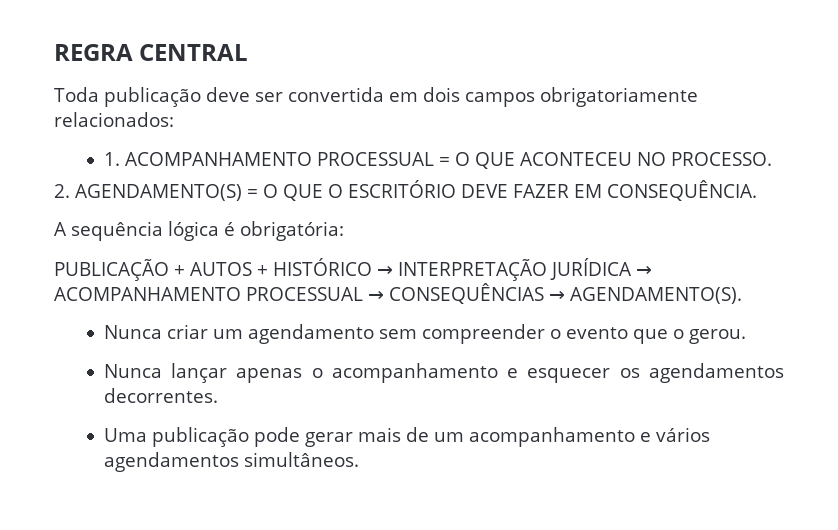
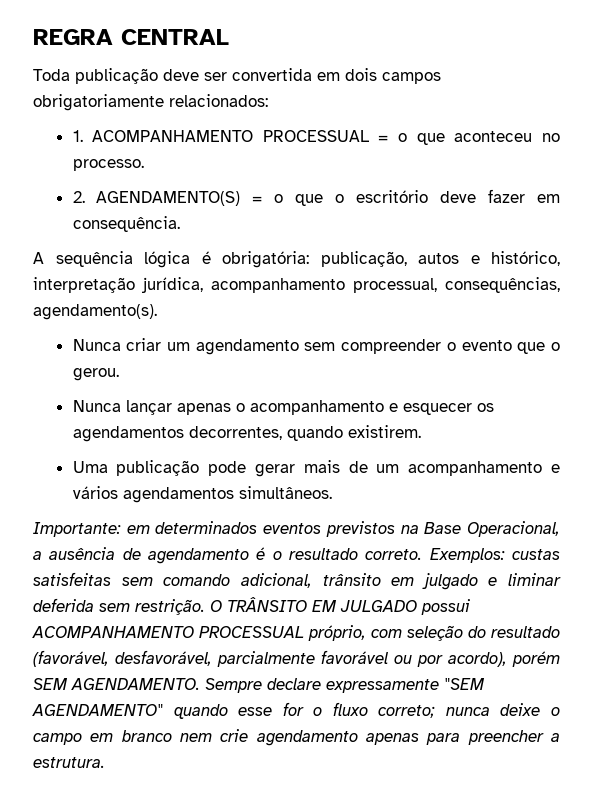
- 1. ACOMPANHAMENTO PROCESSUAL = O QUE ACONTECEU NO PROCESSO.
- 2. AGENDAMENTO(S) = O QUE O ESCRITÓRIO DEVE FAZER EM CONSEQUÊNCIA.
+ 1. ACOMPANHAMENTO PROCESSUAL = o que aconteceu no processo.
+ 2. AGENDAMENTO(S) = o que o escritório deve fazer em consequência.
- A sequência lógica é obrigatória:
- PUBLICAÇÃO + AUTOS + HISTÓRICO → INTERPRETAÇÃO JURÍDICA → ACOMPANHAMENTO PROCESSUAL → CONSEQUÊNCIAS → AGENDAMENTO(S).
+ A sequência lógica é obrigatória: publicação, autos e histórico, interpretação jurídica, acompanhamento processual, consequências, agendamento(s).
- Nunca lançar apenas o acompanhamento e esquecer os agendamentos decorrentes.
+ Nunca lançar apenas o acompanhamento e esquecer os agendamentos decorrentes, quando existirem.
+ Importante: em determinados eventos previstos na Base Operacional, a ausência de agendamento é o resultado correto. Exemplos: custas satisfeitas sem comando adicional, trânsito em julgado e liminar deferida sem restrição. O TRÂNSITO EM JULGADO possui ACOMPANHAMENTO PROCESSUAL próprio, com seleção do resultado (favorável, desfavorável, parcialmente favorável ou por acordo), porém SEM AGENDAMENTO. Sempre declare expressamente "SEM AGENDAMENTO" quando esse for o fluxo correto; nunca deixe o campo em branco nem crie agendamento apenas para preencher a estrutura.

